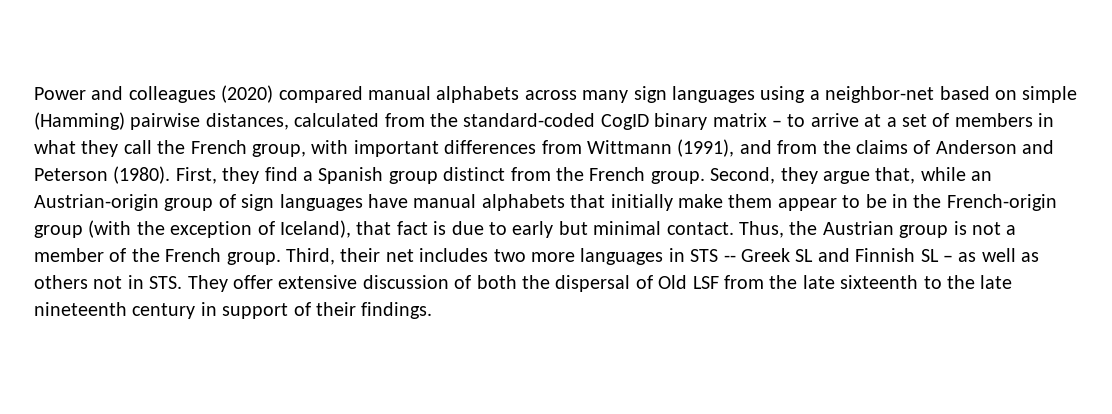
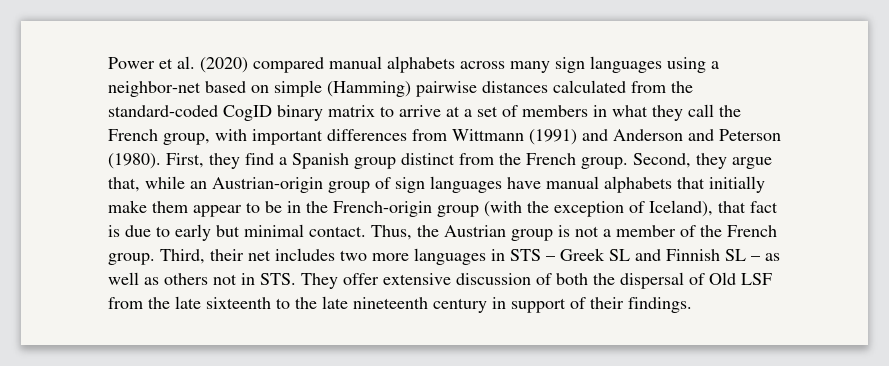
- Power and colleagues (2020) compared manual alphabets across many sign languages using a neighbor-net based on simple (Hamming) pairwise distances, calculated from the standard-coded CogID binary matrix – to arrive at a set of members in what they call the French group, with important differences from Wittmann (1991), and from the claims of Anderson and Peterson (1980).
+ Power et al. (2020) compared manual alphabets across many sign languages using a neighbor-net based on simple (Hamming) pairwise distances calculated from the standard-coded CogID binary matrix to arrive at a set of members in what they call the French group, with important differences from Wittmann (1991) and Anderson and Peterson (1980).
- Third, their net includes two more languages in STS -- Greek SL and Finnish SL – as well as others not in STS. They offer extensive discussion of both the dispersal of Old LSF from the late sixteenth to the late nineteenth century in support of their findings.
+ Third, their net includes two more languages in STS – Greek SL and Finnish SL – as well as others not in STS. They offer extensive discussion of both the dispersal of Old LSF from the late sixteenth to the late nineteenth century in support of their findings.

